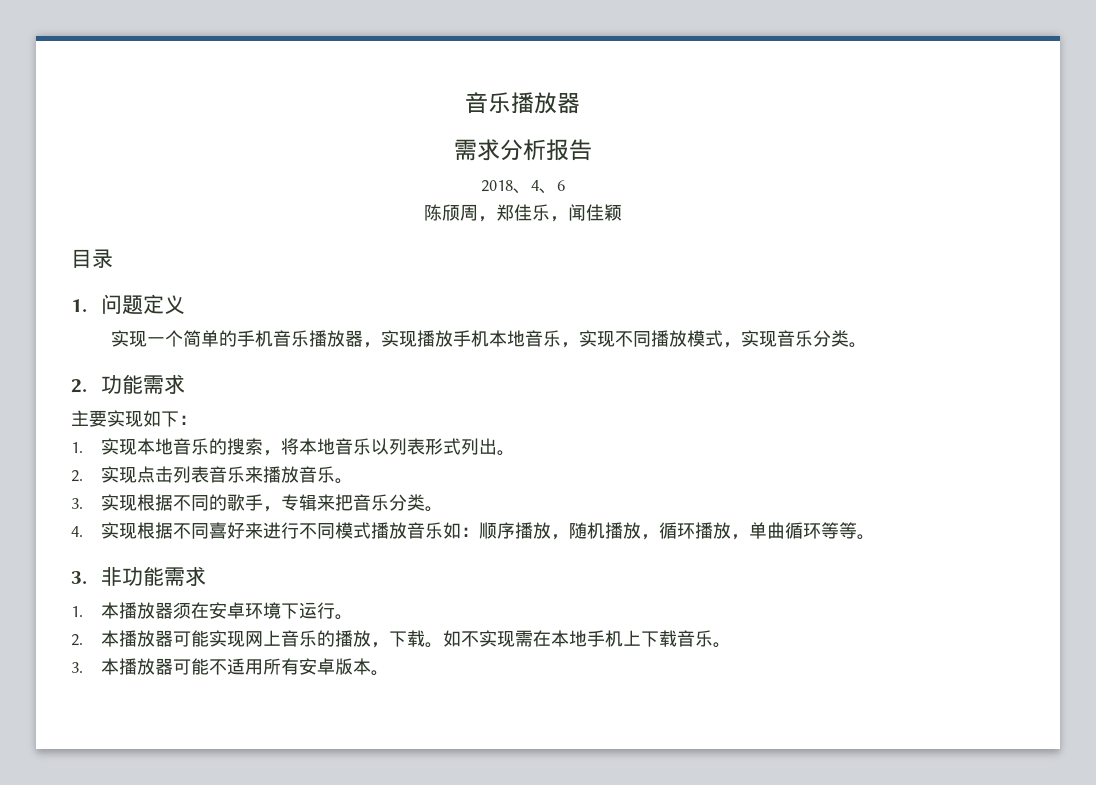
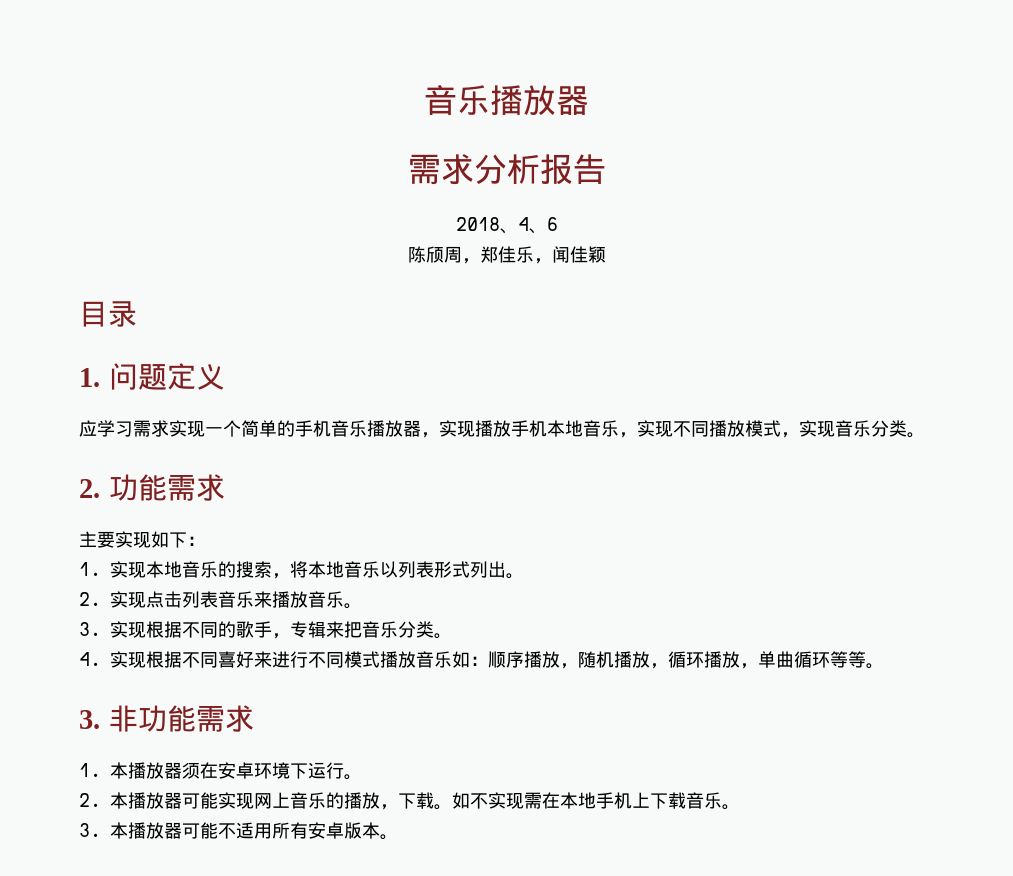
- 实现一个简单的手机音乐播放器，实现播放手机本地音乐，实现不同播放模式，实现音乐分类。
+ 应学习需求实现一个简单的手机音乐播放器，实现播放手机本地音乐，实现不同播放模式，实现音乐分类。

